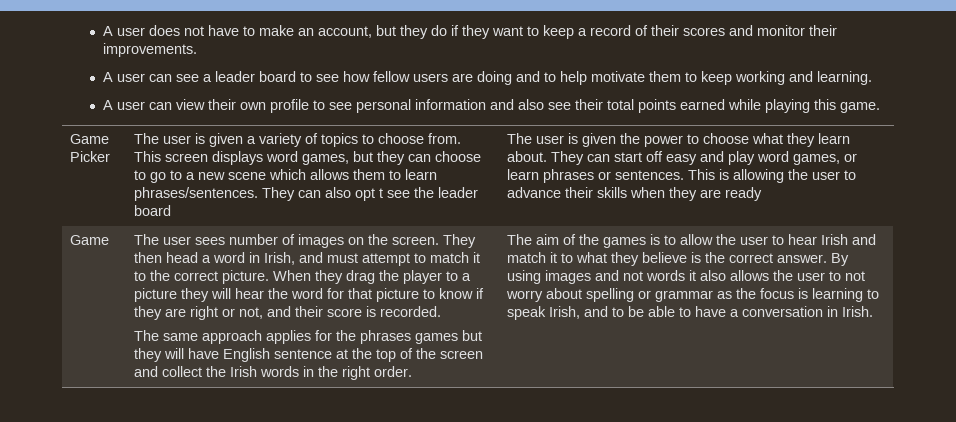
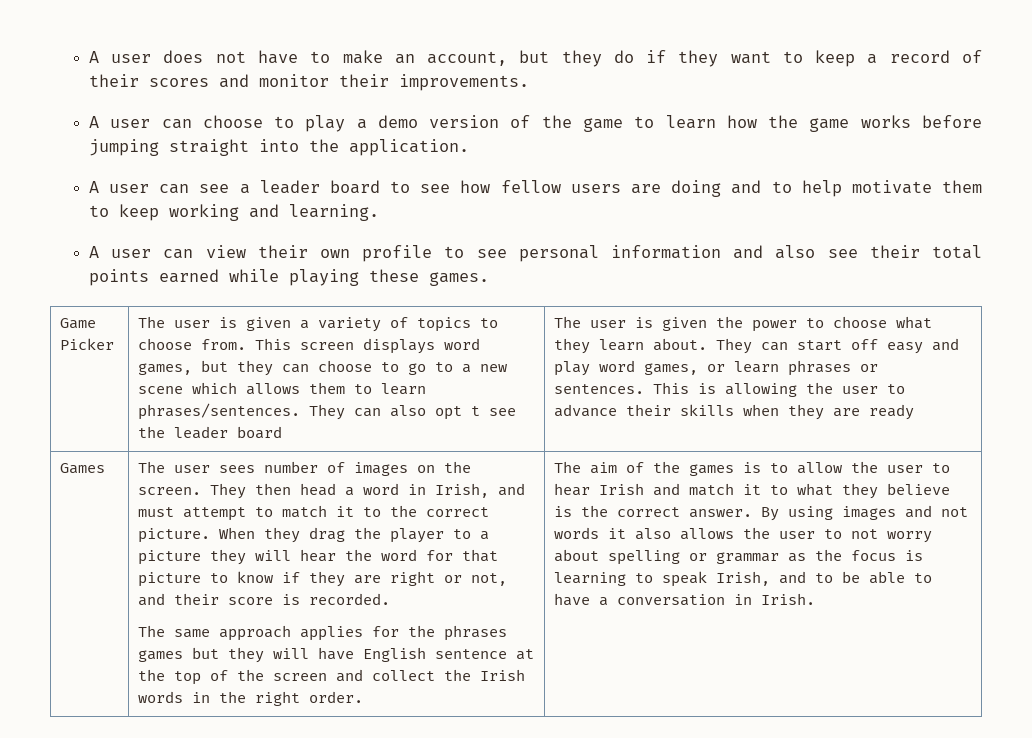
+ A user can choose to play a demo version of the game to learn how the game works before jumping straight into the application.
- A user can view their own profile to see personal information and also see their total points earned while playing this game.
+ A user can view their own profile to see personal information and also see their total points earned while playing these games.
  This is allowing the user to advance their skills when they are ready
- Game
+ Games

